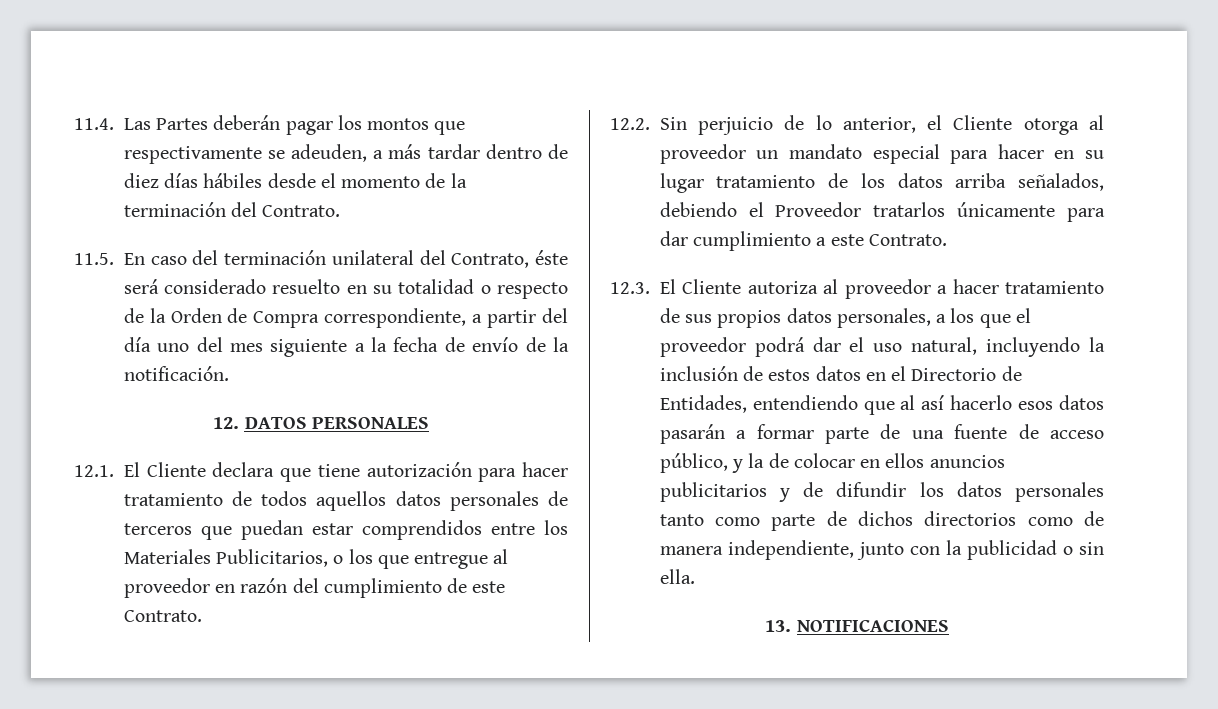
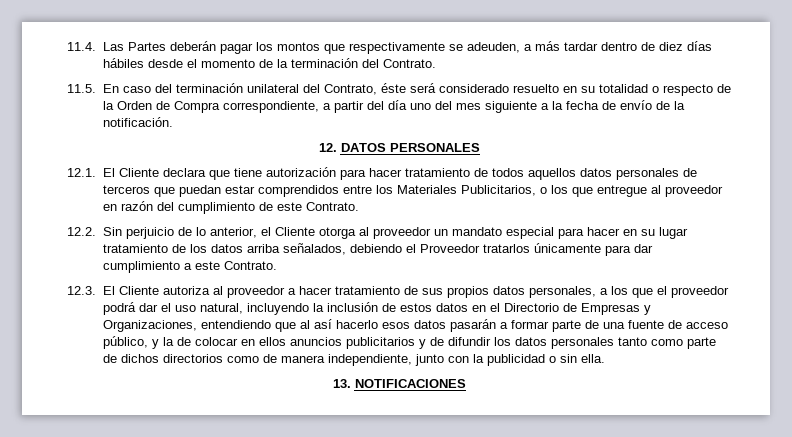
- 12.3. El Cliente autoriza al proveedor a hacer tratamiento de sus propios datos personales, a los que el proveedor podrá dar el uso natural, incluyendo la inclusión de estos datos en el Directorio de Entidades, entendiendo que al así hacerlo esos datos pasarán a formar parte de una fuente de acceso público, y la de colocar en ellos anuncios publicitarios y de difundir los datos personales tanto como parte de dichos directorios como de manera independiente, junto con la publicidad o sin ella.
+ 12.3. El Cliente autoriza al proveedor a hacer tratamiento de sus propios datos personales, a los que el proveedor podrá dar el uso natural, incluyendo la inclusión de estos datos en el Directorio de Empresas y Organizaciones, entendiendo que al así hacerlo esos datos pasarán a formar parte de una fuente de acceso público, y la de colocar en ellos anuncios publicitarios y de difundir los datos personales tanto como parte de dichos directorios como de manera independiente, junto con la publicidad o sin ella.

